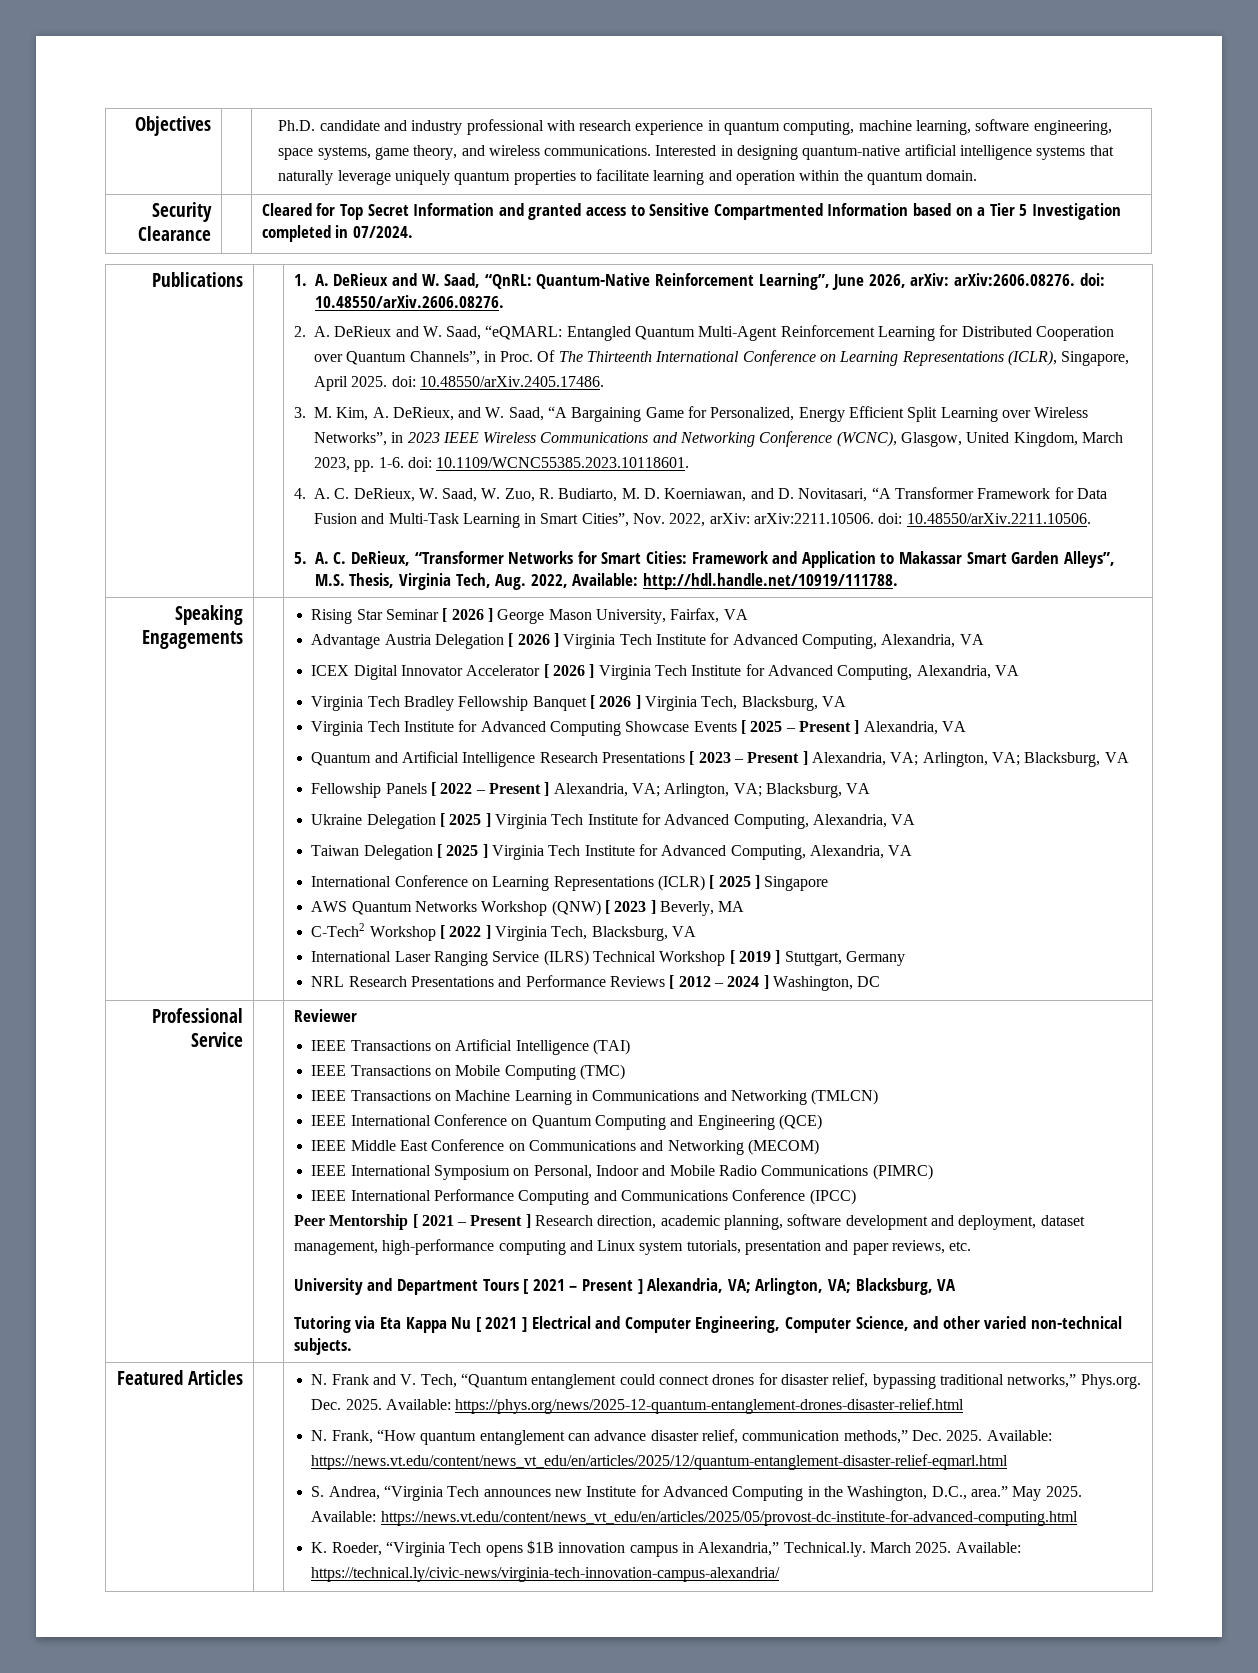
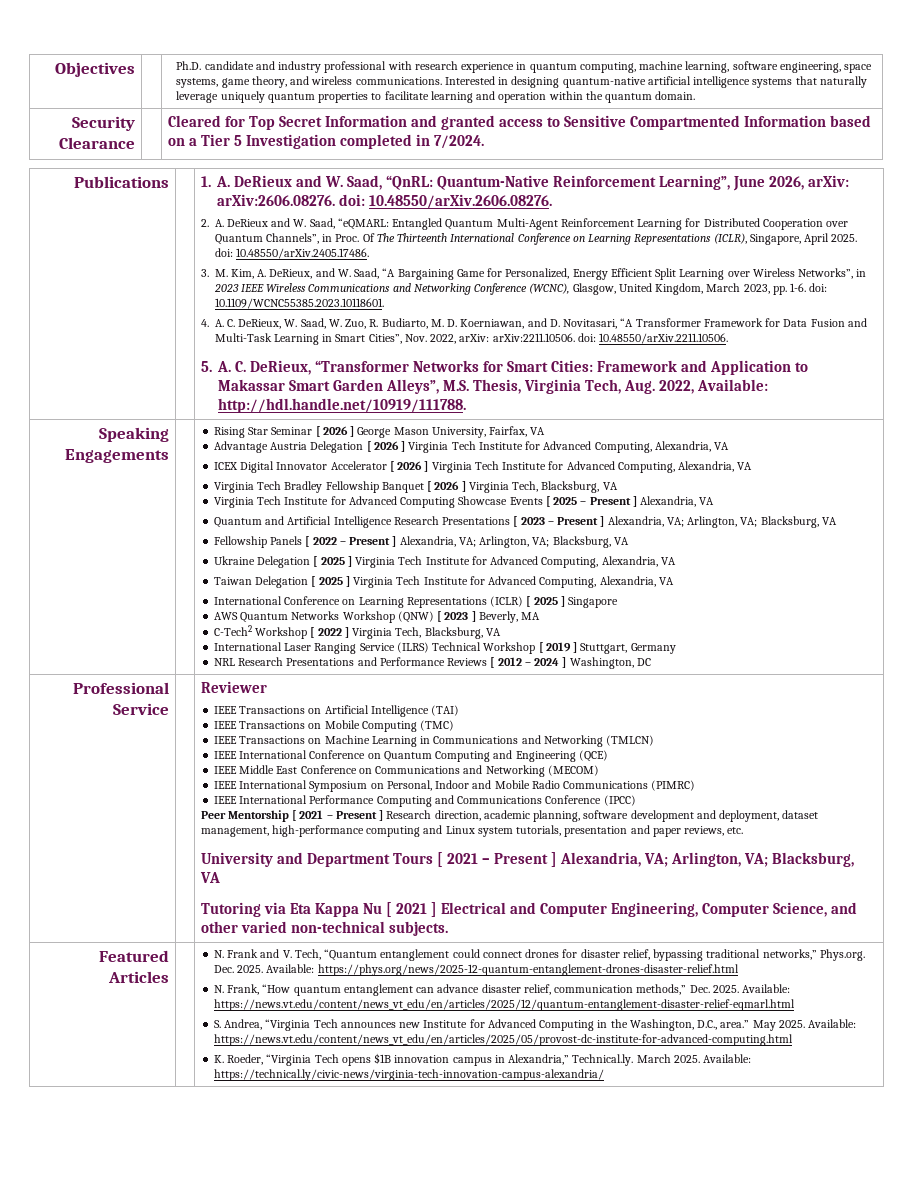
- Security Clearance | | Cleared for Top Secret Information and granted access to Sensitive Compartmented Information based on a Tier 5 Investigation completed in 07/2024.
+ Security Clearance | | Cleared for Top Secret Information and granted access to Sensitive Compartmented Information based on a Tier 5 Investigation completed in 7/2024.

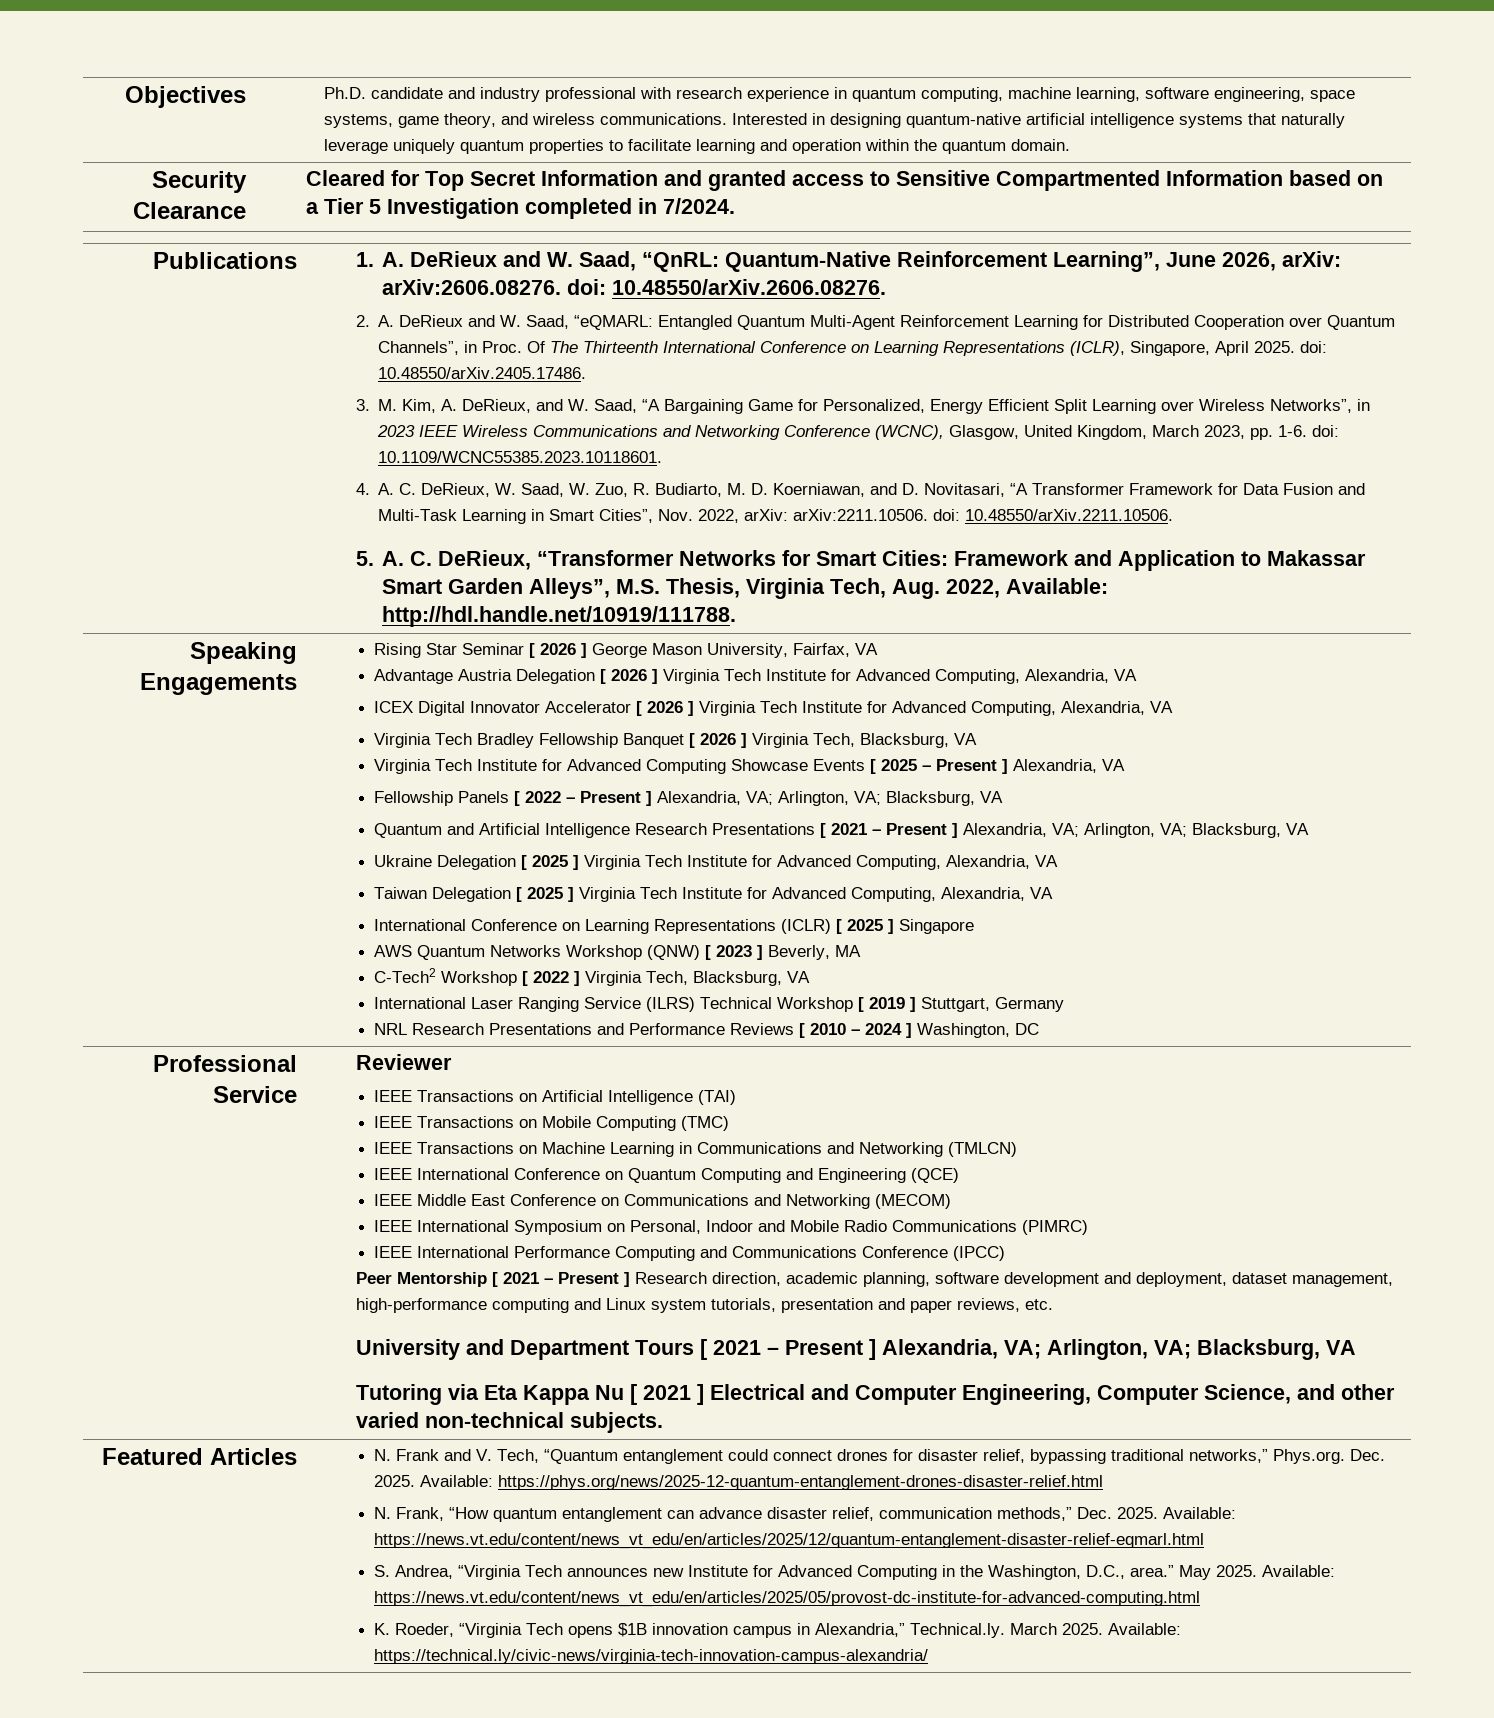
- Quantum and Artificial Intelligence Research Presentations [ 2023 – Present ] Alexandria, VA; Arlington, VA; Blacksburg, VA
  Fellowship Panels [ 2022 – Present ] Alexandria, VA; Arlington, VA; Blacksburg, VA
+ Quantum and Artificial Intelligence Research Presentations [ 2021 – Present ] Alexandria, VA; Arlington, VA; Blacksburg, VA
- NRL Research Presentations and Performance Reviews [ 2012 – 2024 ] Washington, DC
+ NRL Research Presentations and Performance Reviews [ 2010 – 2024 ] Washington, DC

